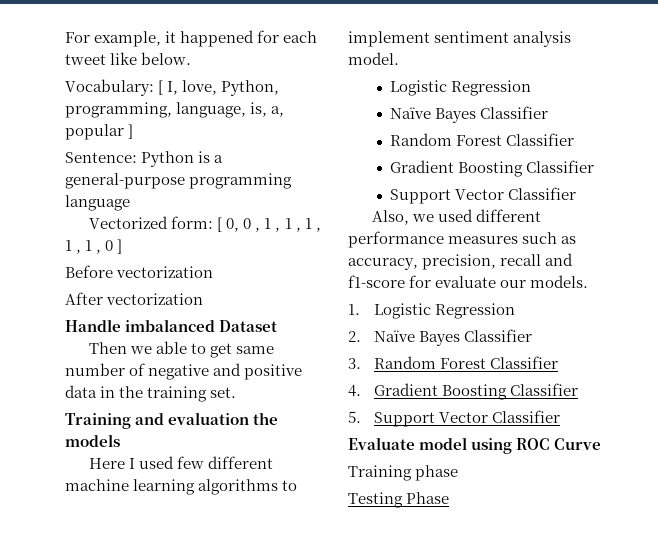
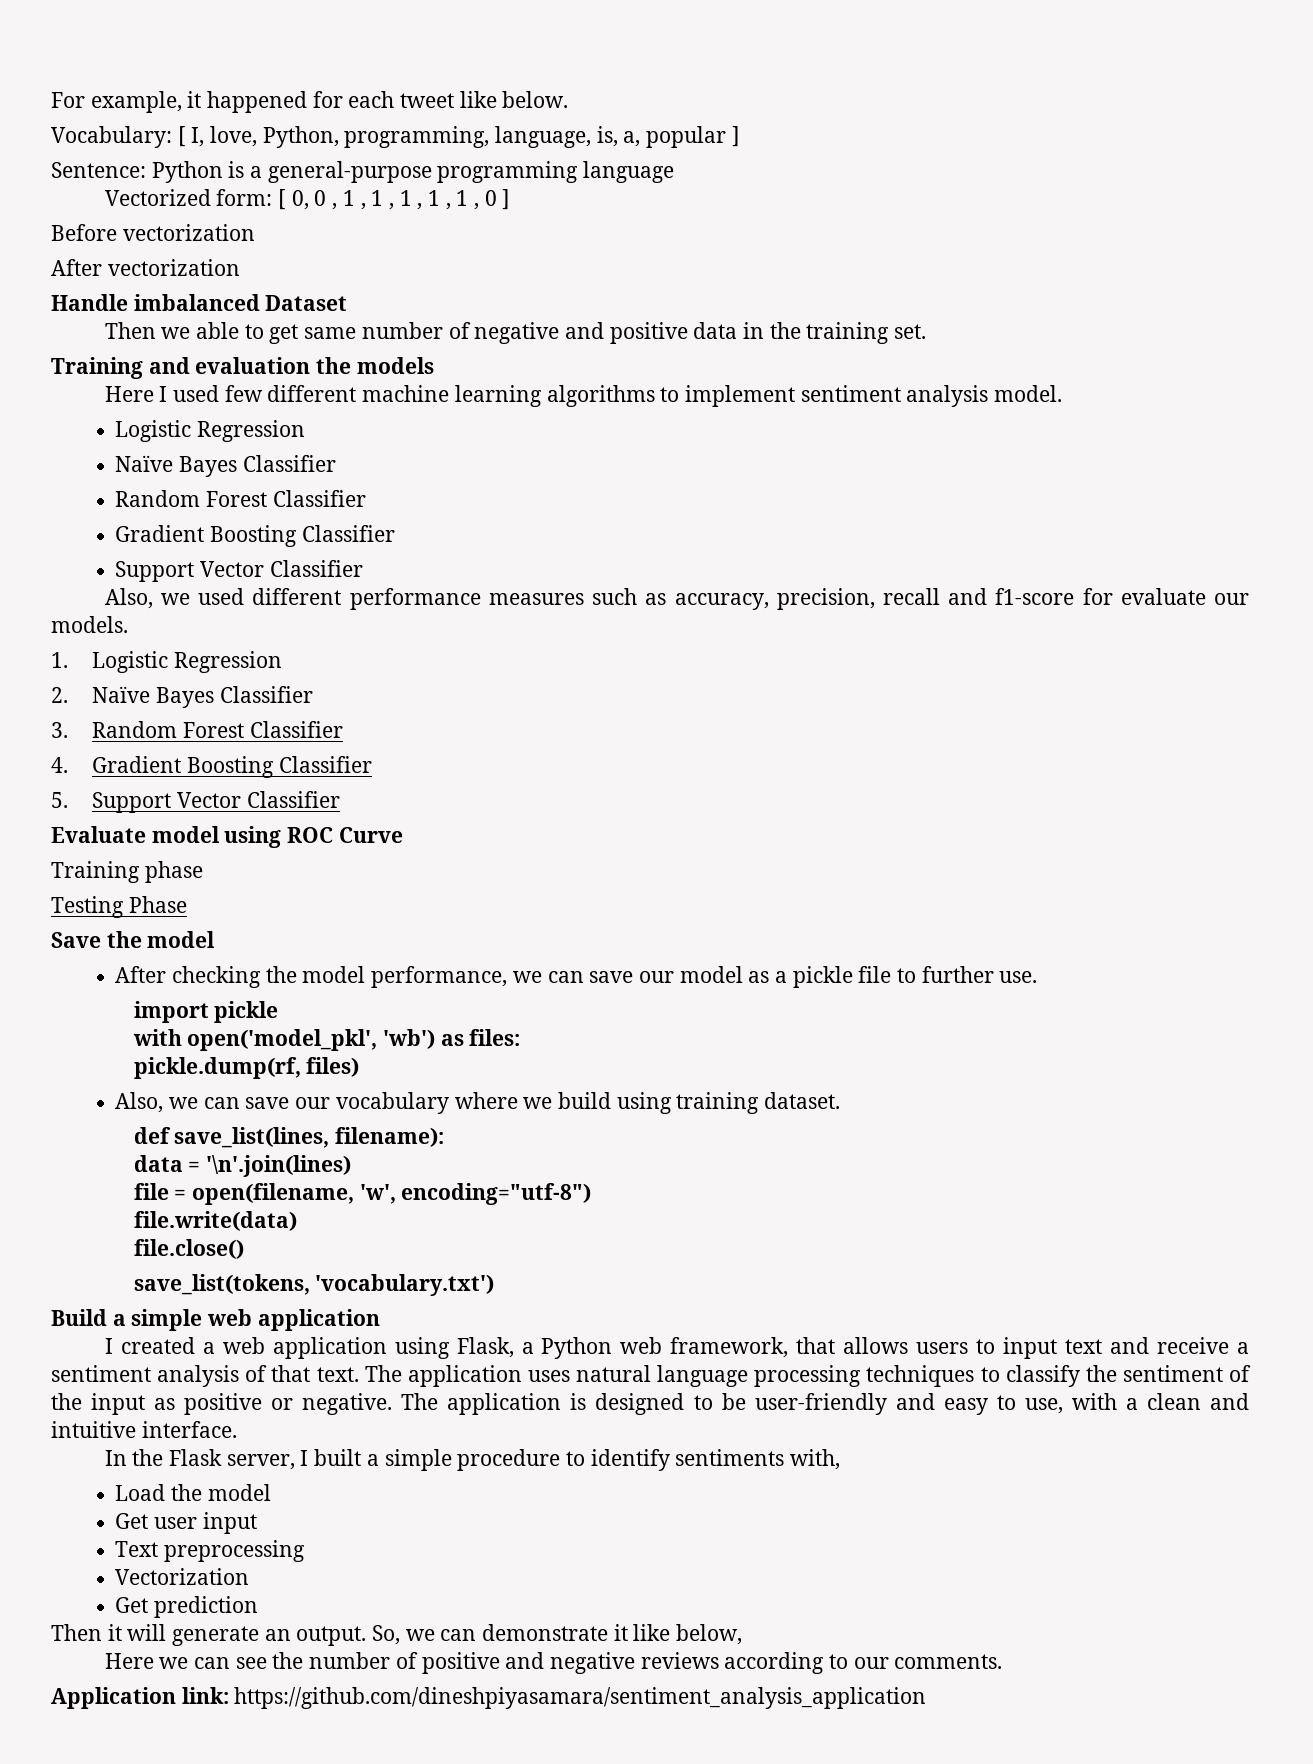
+ Save the model
+ After checking the model performance, we can save our model as a pickle file to further use.
+ import pickle
+ with open('model_pkl', 'wb') as files:
+ pickle.dump(rf, files)
+ Also, we can save our vocabulary where we build using training dataset.
+ def save_list(lines, filename):
+ data = '\n'.join(lines)
+ file = open(filename, 'w', encoding="utf-8")
+ file.write(data)
+ file.close()
+ save_list(tokens, 'vocabulary.txt')
+ Build a simple web application
+ I created a web application using Flask, a Python web framework, that allows users to input text and receive a sentiment analysis of that text. The application uses natural language processing techniques to classify the sentiment of the input as positive or negative. The application is designed to be user-friendly and easy to use, with a clean and intuitive interface.
+ In the Flask server, I built a simple procedure to identify sentiments with,
+ Load the model
+ Get user input
+ Text preprocessing
+ Vectorization
+ Get prediction
+ Then it will generate an output. So, we can demonstrate it like below,
+ Here we can see the number of positive and negative reviews according to our comments.
+ Application link: https://github.com/dineshpiyasamara/sentiment_analysis_application

